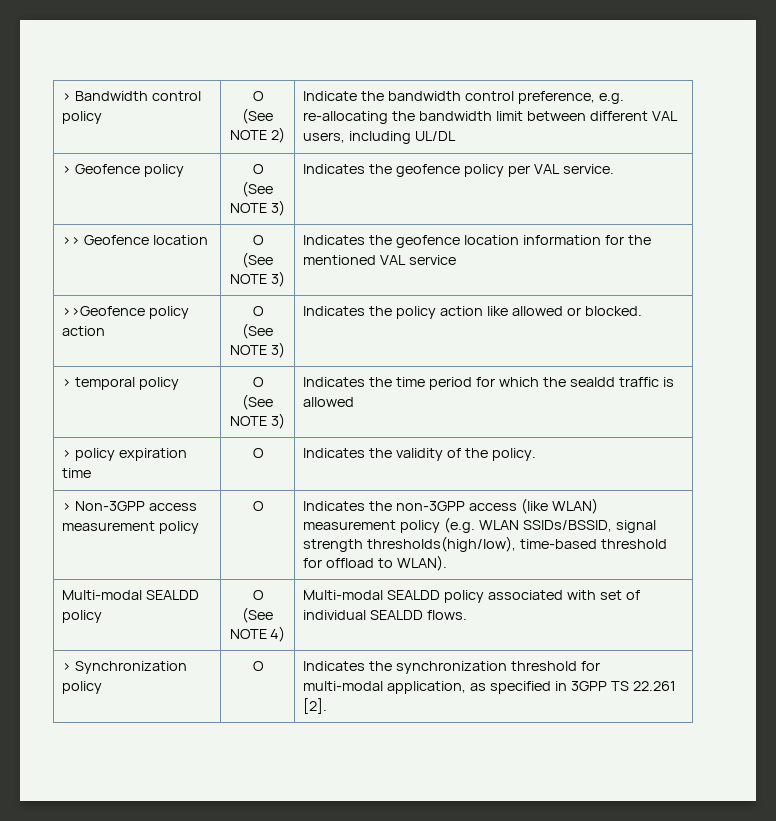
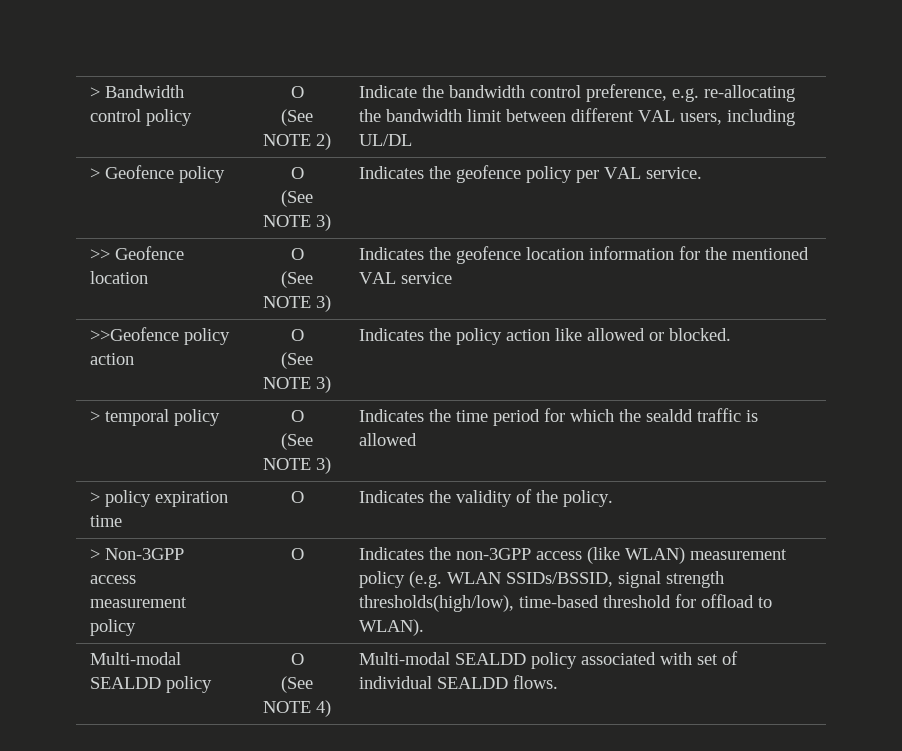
- > Synchronization policy | O | Indicates the synchronization threshold for multi-modal application, as specified in 3GPP TS 22.261 [2].

